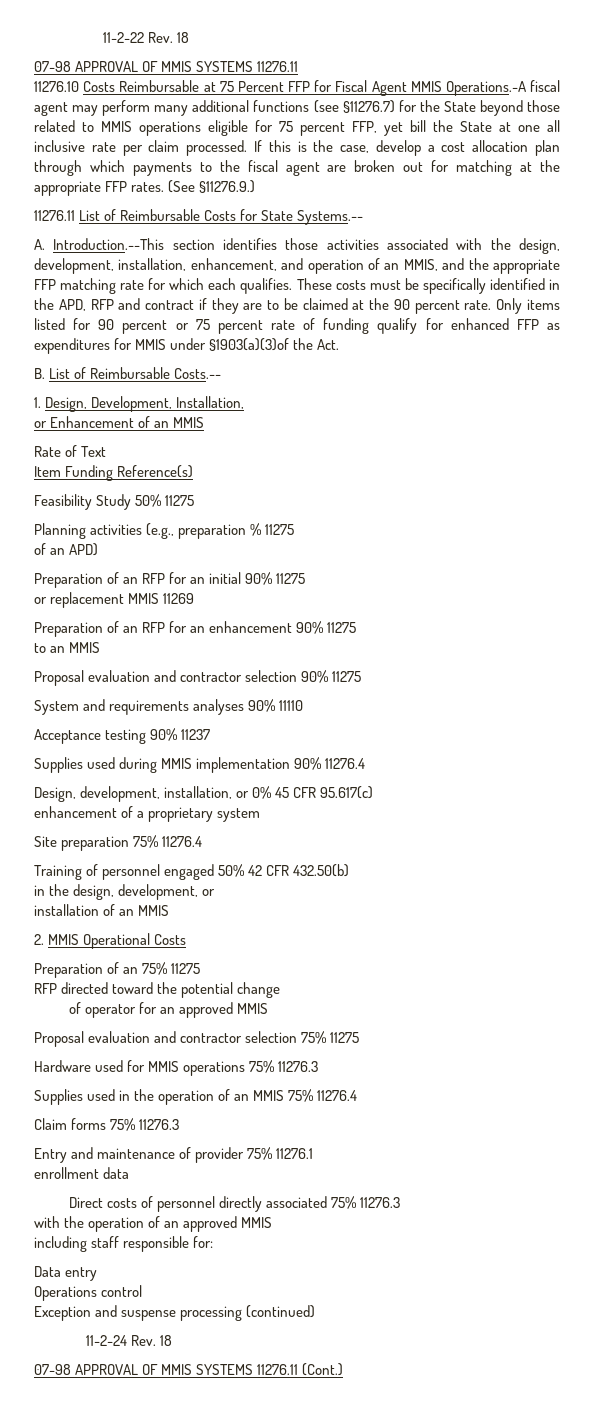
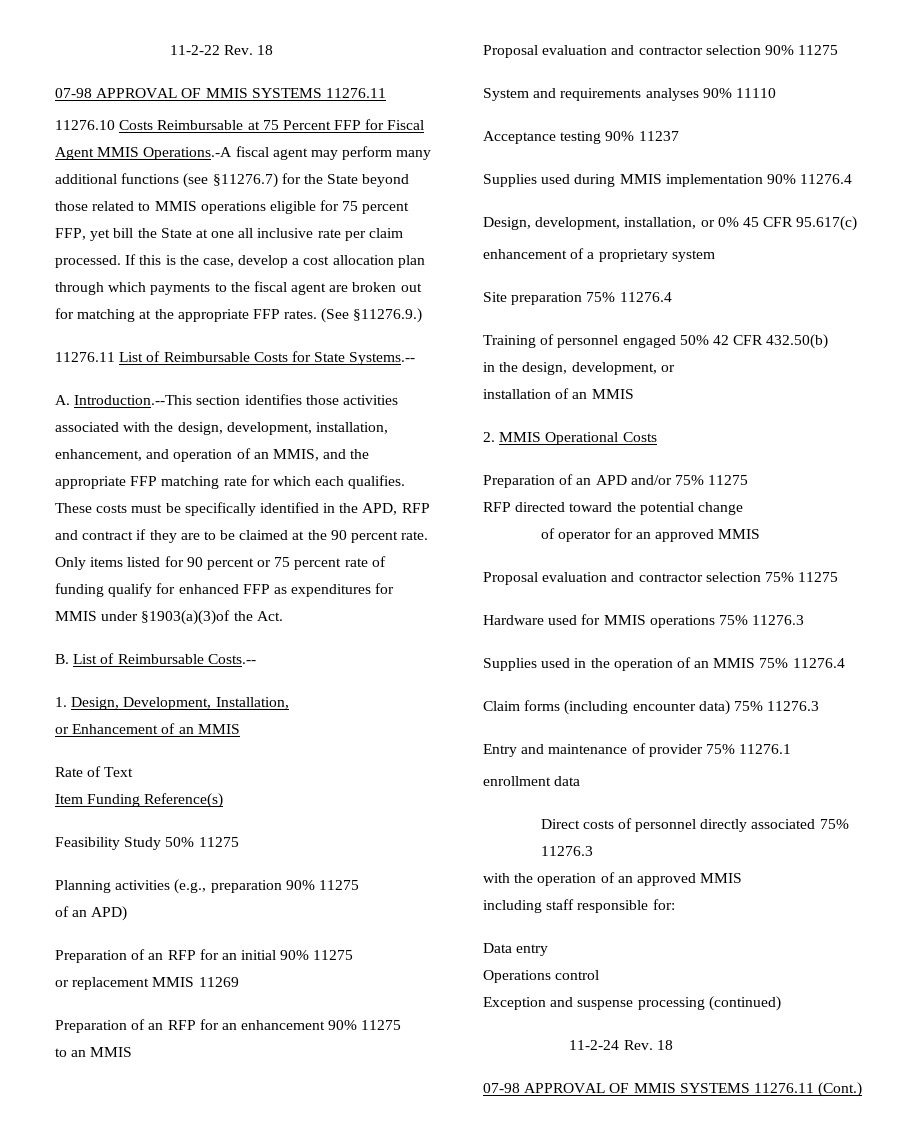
- Planning activities (e.g., preparation % 11275
+ Planning activities (e.g., preparation 90% 11275
- Preparation of an 75% 11275
+ Preparation of an APD and/or 75% 11275
- Claim forms 75% 11276.3
+ Claim forms (including encounter data) 75% 11276.3

